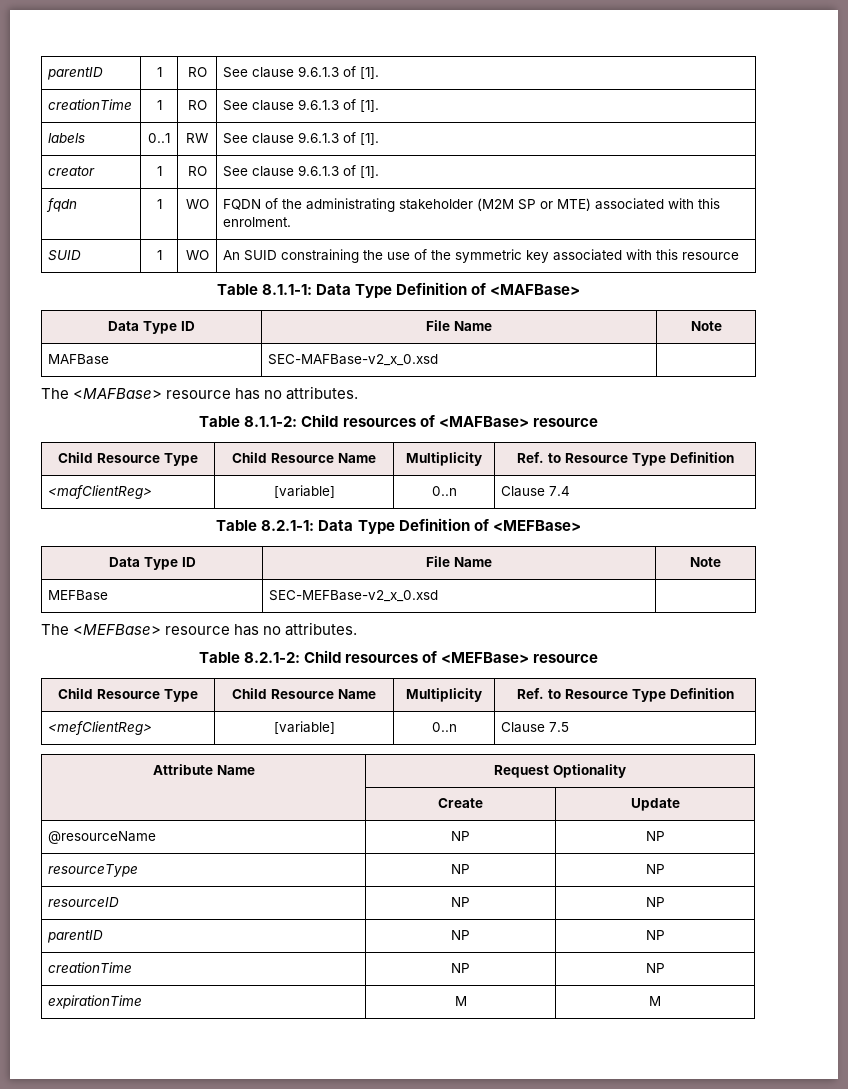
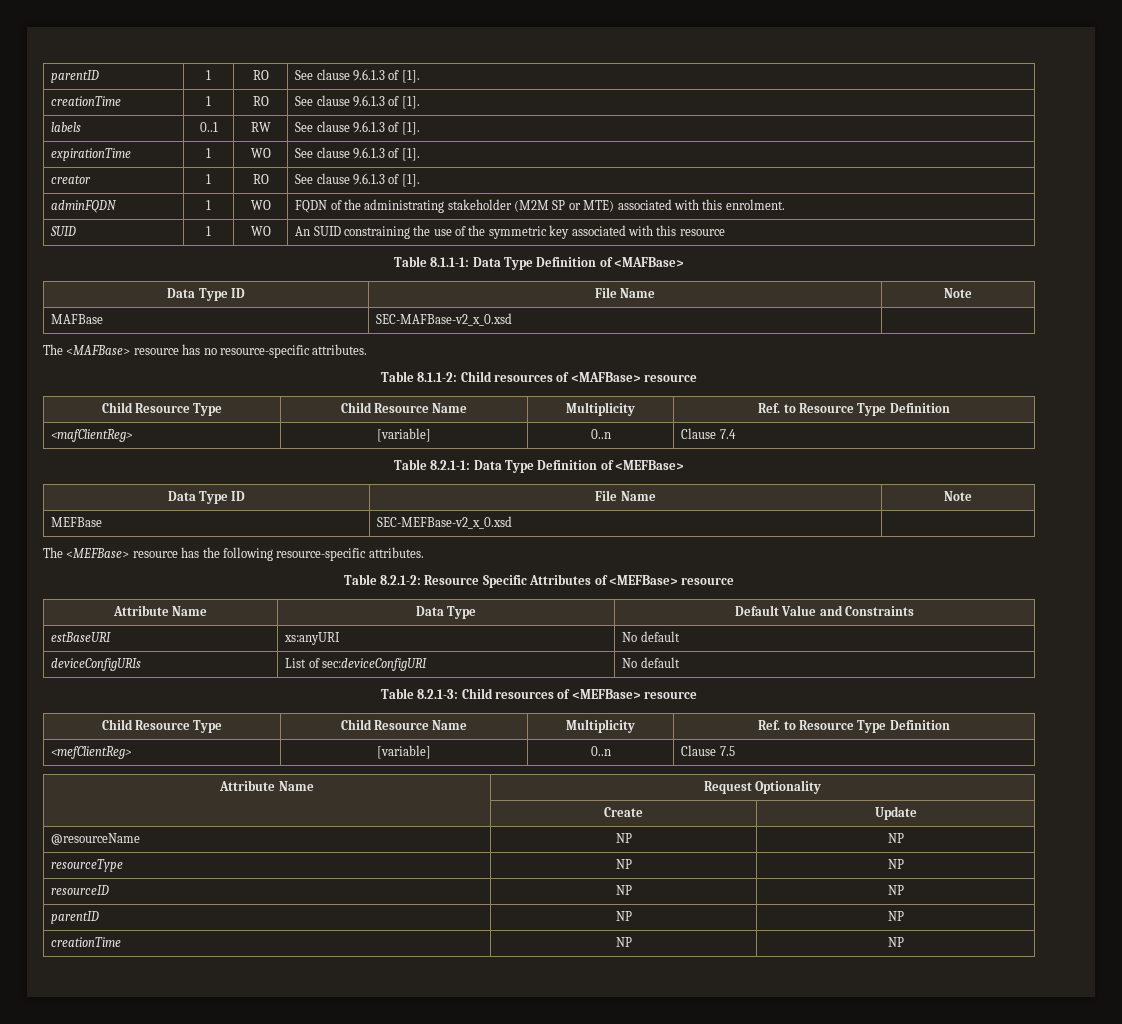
+ expirationTime | 1 | WO | See clause 9.6.1.3 of [1].
- fqdn | 1 | WO | FQDN of the administrating stakeholder (M2M SP or MTE) associated with this enrolment.
+ adminFQDN | 1 | WO | FQDN of the administrating stakeholder (M2M SP or MTE) associated with this enrolment.
- The <MAFBase> resource has no attributes.
+ The <MAFBase> resource has no resource-specific attributes.
- The <MEFBase> resource has no attributes.
+ The <MEFBase> resource has the following resource-specific attributes.
- Table 8.2.1-2: Child resources of <MEFBase> resource
+ Table 8.2.1-2: Resource Specific Attributes of <MEFBase> resource
+ Attribute Name | Data Type | Default Value and Constraints
+ estBaseURI | xs:anyURI | No default
+ deviceConfigURIs | List of sec:deviceConfigURI | No default
+ Table 8.2.1-3: Child resources of <MEFBase> resource
- expirationTime | M | M

